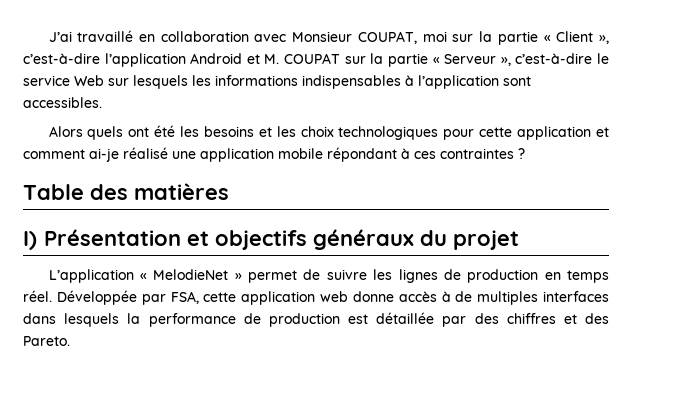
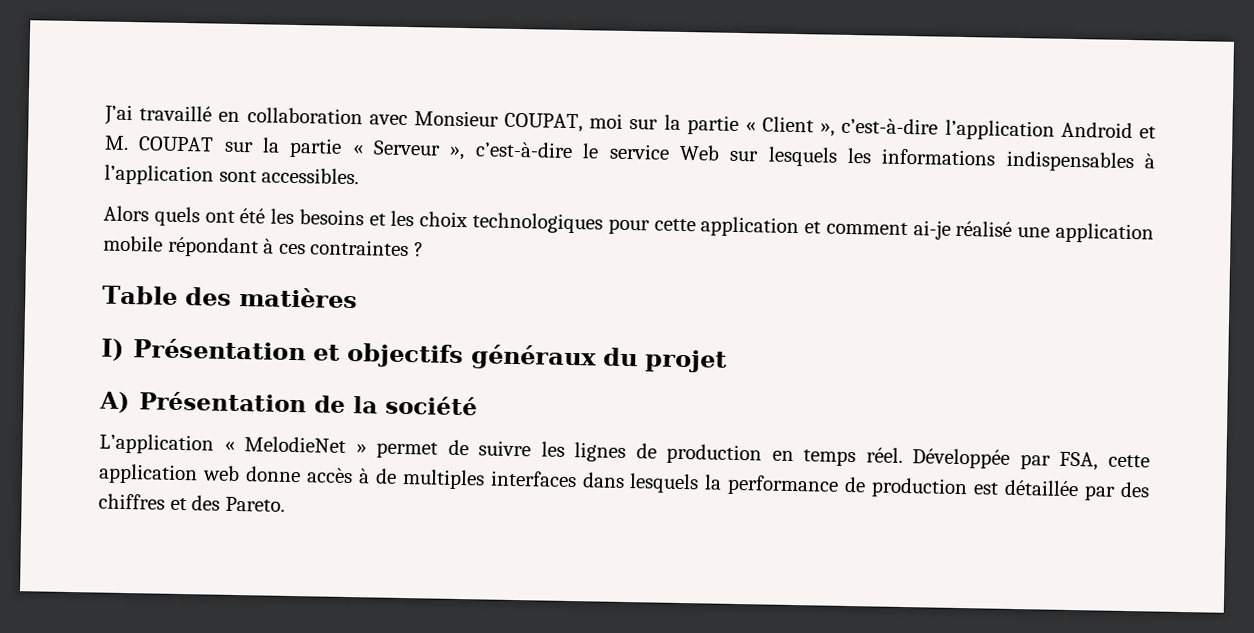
+ A) Présentation de la société

